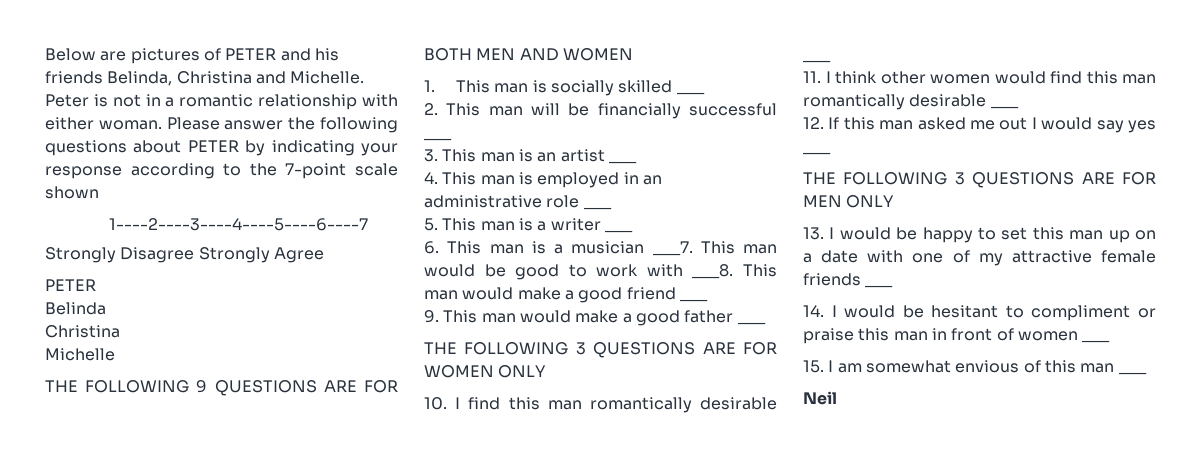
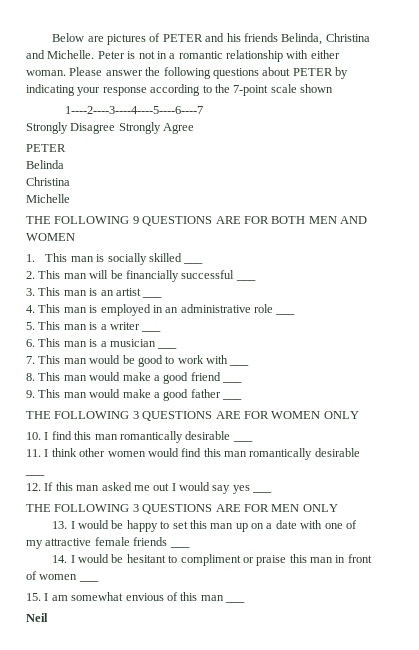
- 6. This man is a musician ___7. This man would be good to work with ___8. This man would make a good friend ___
+ 6. This man is a musician ___
+ 7. This man would be good to work with ___
+ 8. This man would make a good friend ___

